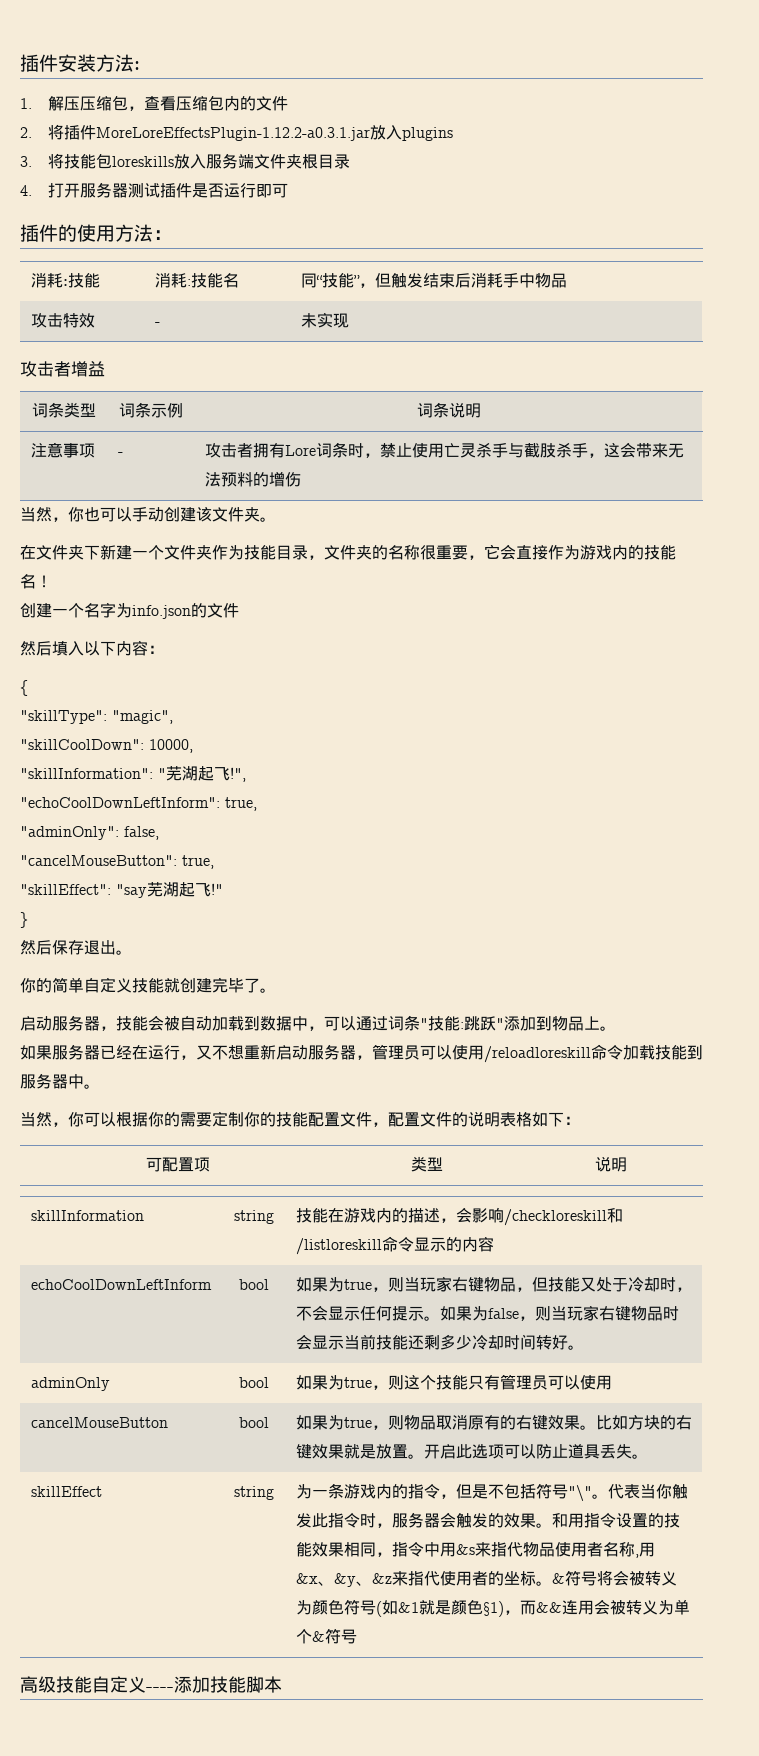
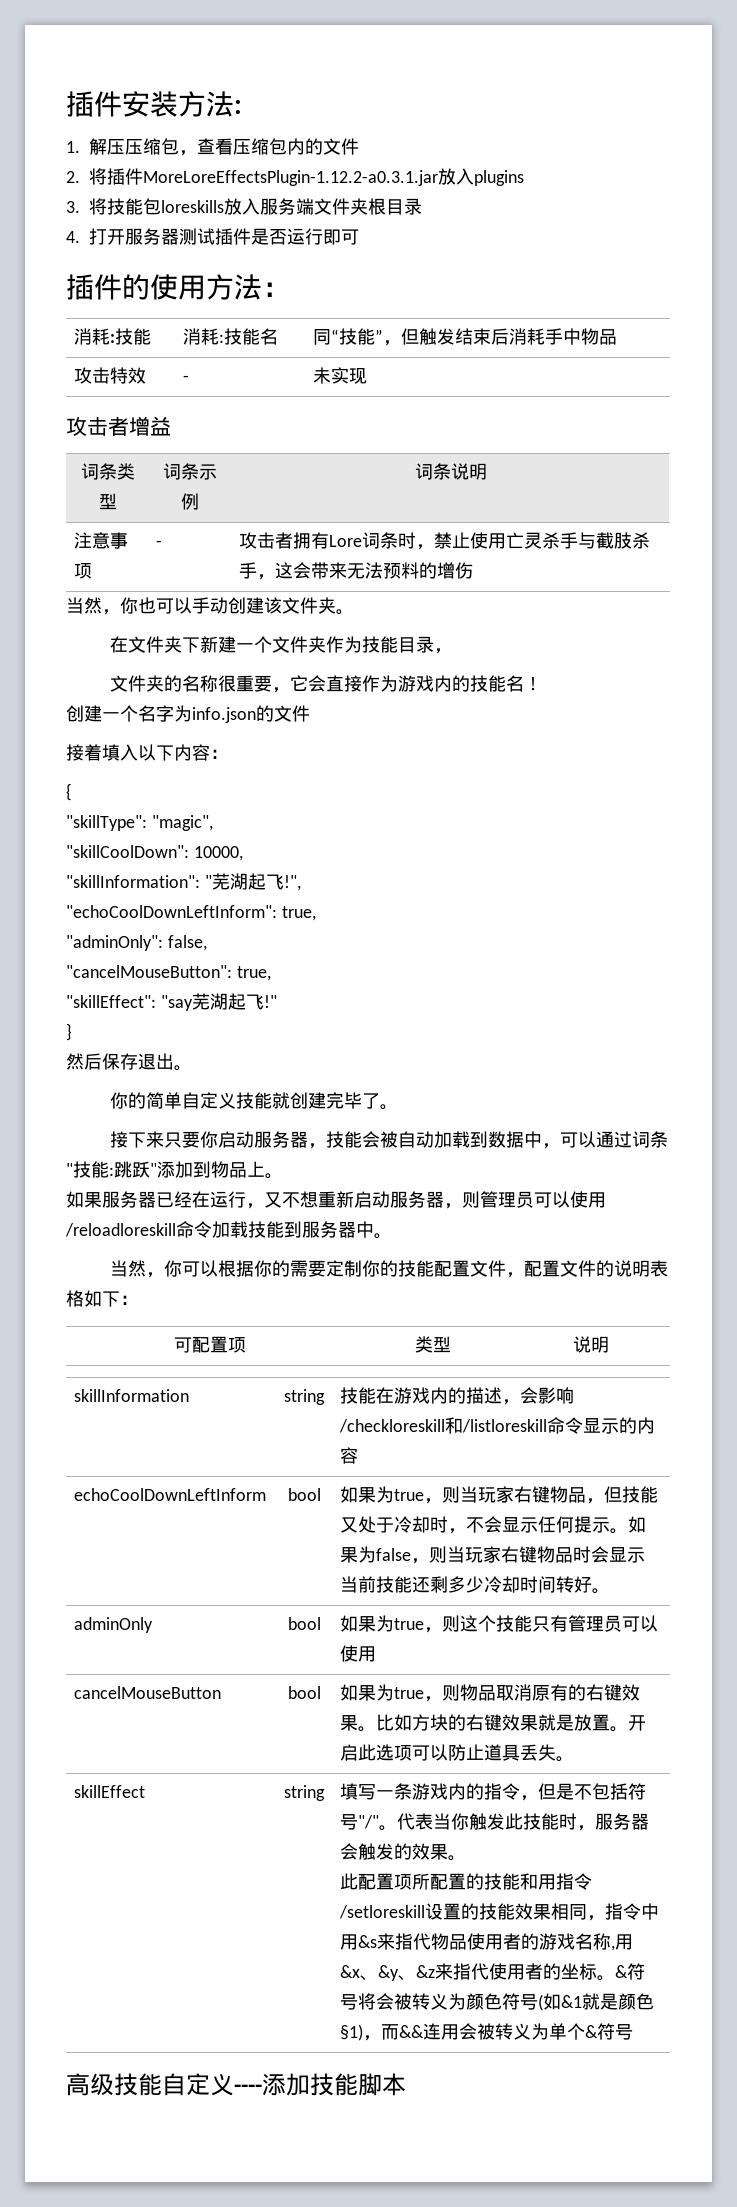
- 在文件夹下新建一个文件夹作为技能目录，文件夹的名称很重要，它会直接作为游戏内的技能名！
+ 在文件夹下新建一个文件夹作为技能目录，
+ 文件夹的名称很重要，它会直接作为游戏内的技能名！
- 然后填入以下内容：
+ 接着填入以下内容：
- 启动服务器，技能会被自动加载到数据中，可以通过词条"技能:跳跃"添加到物品上。
+ 接下来只要你启动服务器，技能会被自动加载到数据中，可以通过词条"技能:跳跃"添加到物品上。
- 如果服务器已经在运行，又不想重新启动服务器，管理员可以使用/reloadloreskill命令加载技能到服务器中。
+ 如果服务器已经在运行，又不想重新启动服务器，则管理员可以使用/reloadloreskill命令加载技能到服务器中。
- 为一条游戏内的指令，但是不包括符号"\"。
+ 填写一条游戏内的指令，但是不包括符号"/"。
- 代表当你触发此指令时，服务器会触发的效果。和用指令设置的技能效果相同，指令中用&s来指代物品使用者名称,用&x、&y、&z来指代使用者的坐标。
+ 代表当你触发此技能时，服务器会触发的效果。
+ 此配置项所配置的技能和用指令/setloreskill设置的技能效果相同，指令中用&s来指代物品使用者的游戏名称,用&x、&y、&z来指代使用者的坐标。

